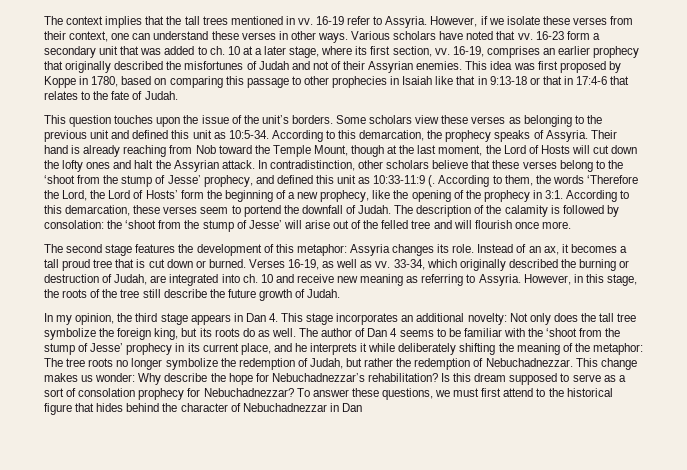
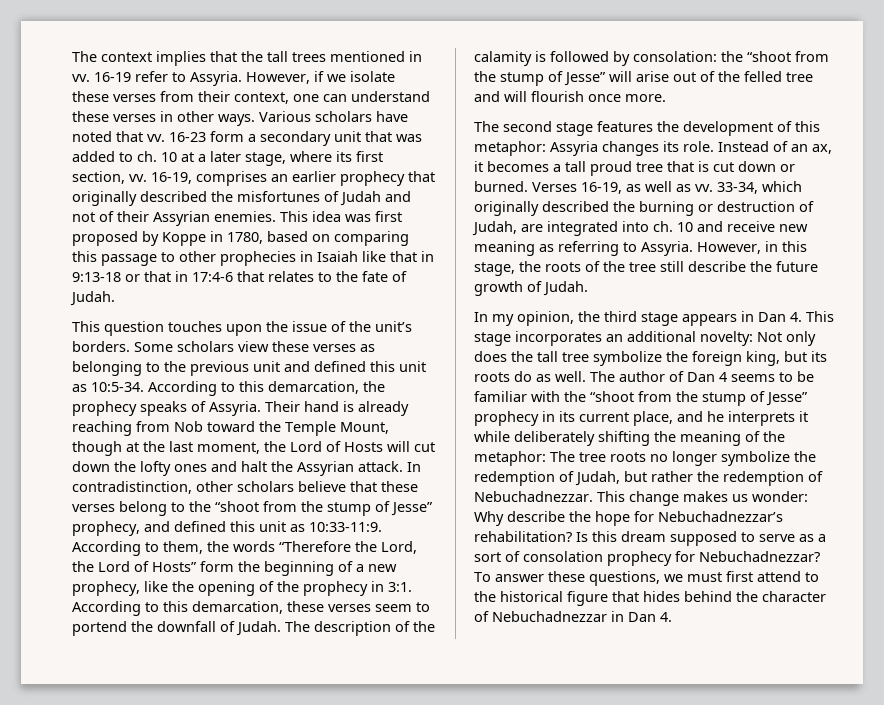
- In contradistinction, other scholars believe that these verses belong to the ‘shoot from the stump of Jesse’ prophecy, and defined this unit as 10:33-11:9 (.
+ In contradistinction, other scholars believe that these verses belong to the “shoot from the stump of Jesse” prophecy, and defined this unit as 10:33-11:9.
- According to them, the words ‘Therefore the Lord, the Lord of Hosts’ form the beginning of a new prophecy, like the opening of the prophecy in 3:1.
+ According to them, the words “Therefore the Lord, the Lord of Hosts” form the beginning of a new prophecy, like the opening of the prophecy in 3:1.
- The description of the calamity is followed by consolation: the ‘shoot from the stump of Jesse’ will arise out of the felled tree and will flourish once more.
+ The description of the calamity is followed by consolation: the “shoot from the stump of Jesse” will arise out of the felled tree and will flourish once more.
- The author of Dan 4 seems to be familiar with the ‘shoot from the stump of Jesse’ prophecy in its current place, and he interprets it while deliberately shifting the meaning of the metaphor: The tree roots no longer symbolize the redemption of Judah, but rather the redemption of Nebuchadnezzar.
+ The author of Dan 4 seems to be familiar with the “shoot from the stump of Jesse” prophecy in its current place, and he interprets it while deliberately shifting the meaning of the metaphor: The tree roots no longer symbolize the redemption of Judah, but rather the redemption of Nebuchadnezzar.
- To answer these questions, we must first attend to the historical figure that hides behind the character of Nebuchadnezzar in Dan
+ To answer these questions, we must first attend to the historical figure that hides behind the character of Nebuchadnezzar in Dan 4.

